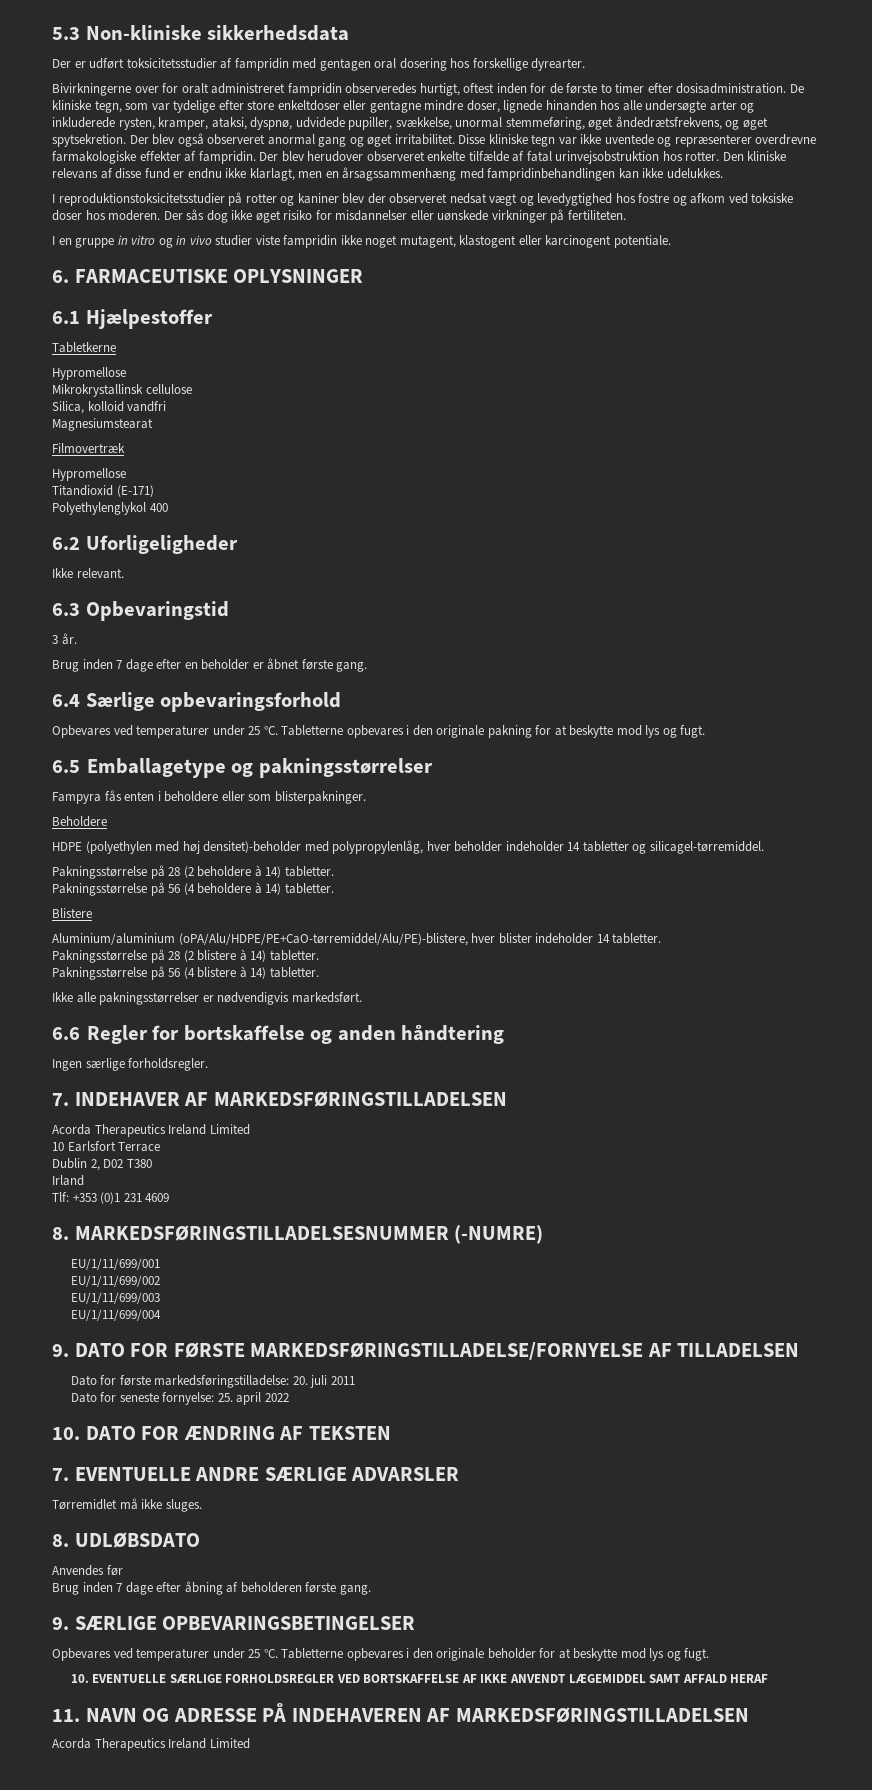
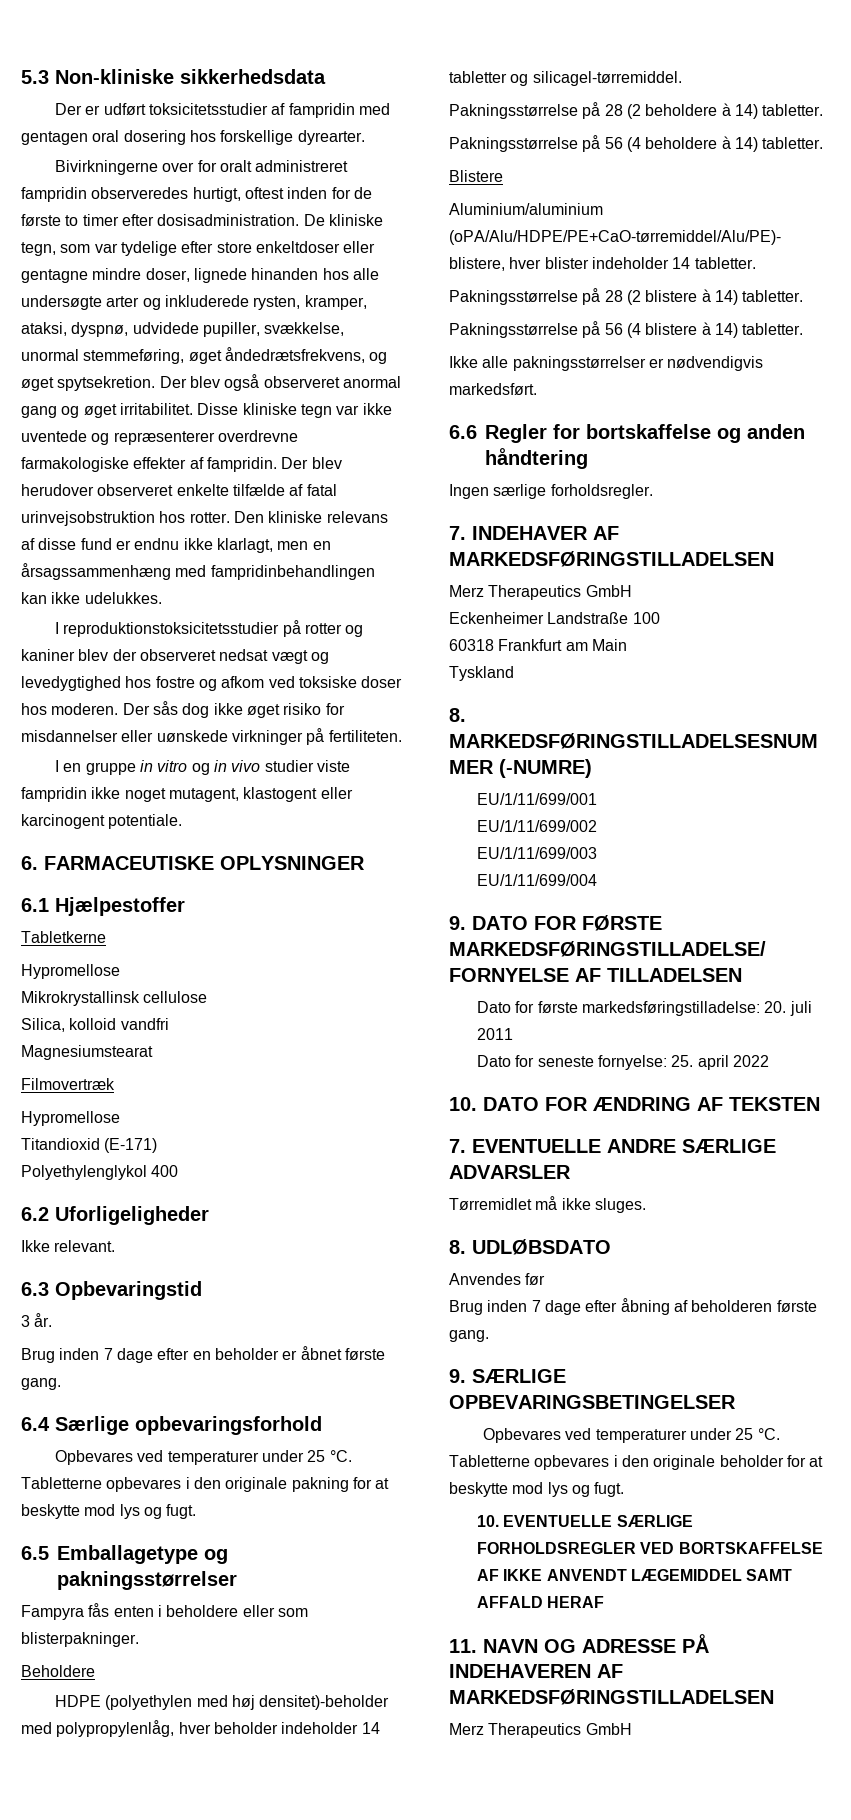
  7. INDEHAVER AF MARKEDSFØRINGSTILLADELSEN
- Acorda Therapeutics Ireland Limited
- 10 Earlsfort Terrace
- Dublin 2, D02 T380
- Irland
- Tlf: +353 (0)1 231 4609
+ Merz Therapeutics GmbH
+ Eckenheimer Landstraße 100
+ 60318 Frankfurt am Main
+ Tyskland
  11. NAVN OG ADRESSE PÅ INDEHAVEREN AF MARKEDSFØRINGSTILLADELSEN
- Acorda Therapeutics Ireland Limited
+ Merz Therapeutics GmbH

